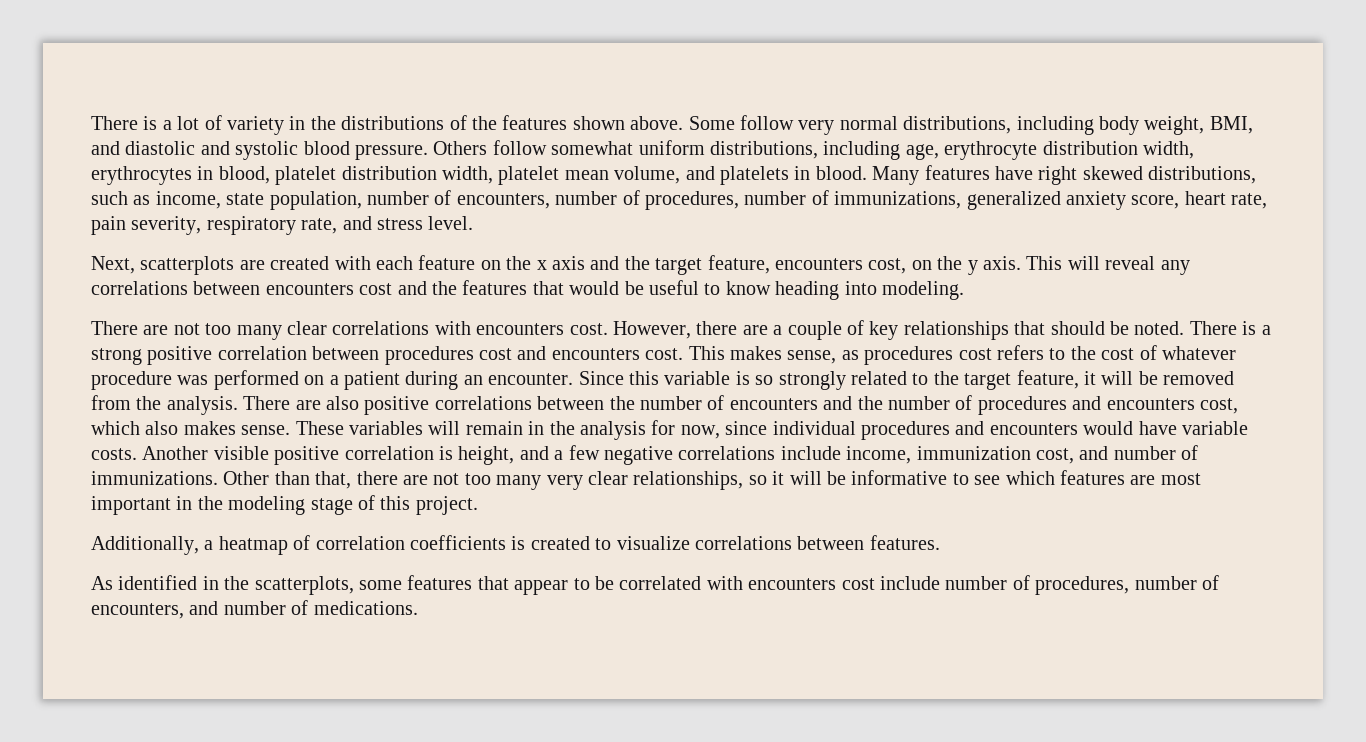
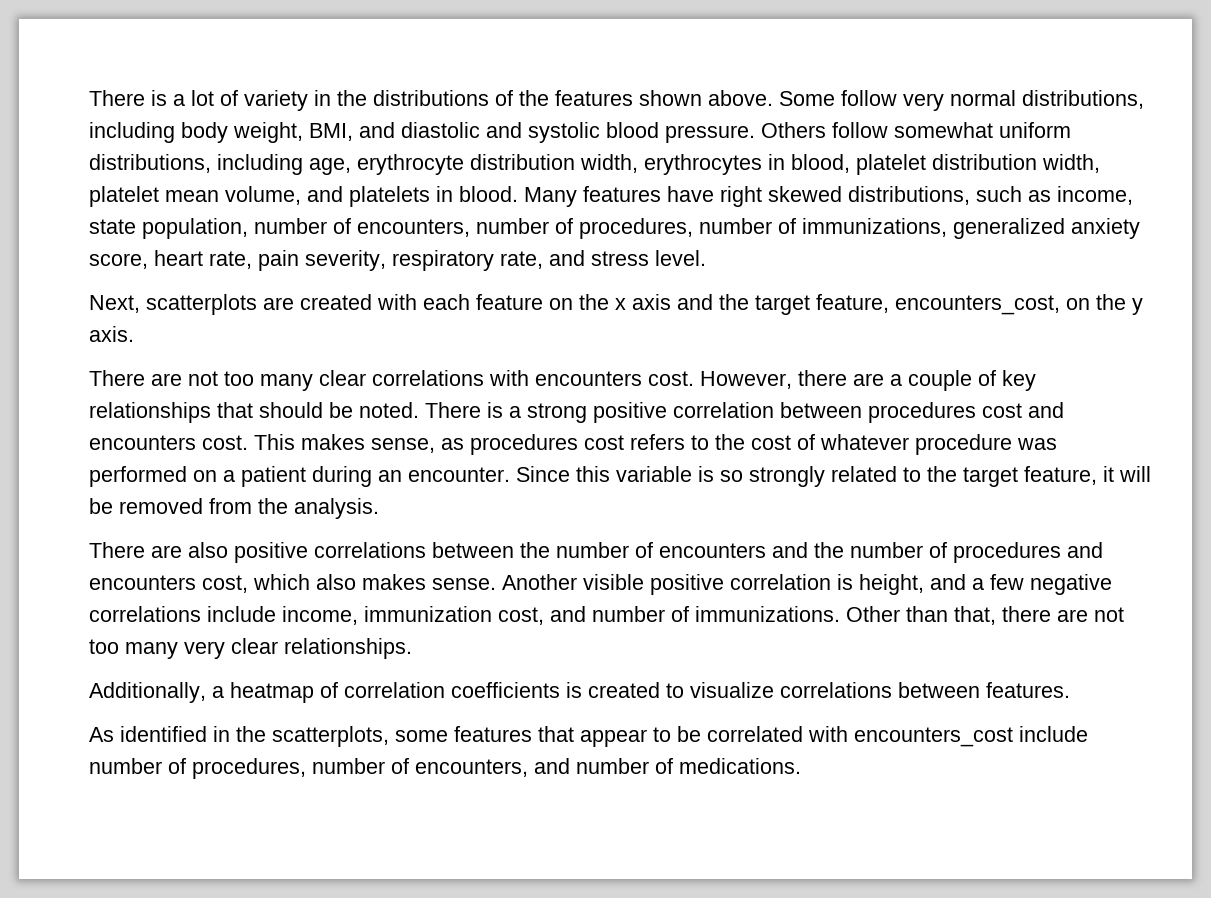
- Next, scatterplots are created with each feature on the x axis and the target feature, encounters cost, on the y axis. This will reveal any correlations between encounters cost and the features that would be useful to know heading into modeling.
+ Next, scatterplots are created with each feature on the x axis and the target feature, encounters_cost, on the y axis.
- Since this variable is so strongly related to the target feature, it will be removed from the analysis. There are also positive correlations between the number of encounters and the number of procedures and encounters cost, which also makes sense.
+ Since this variable is so strongly related to the target feature, it will be removed from the analysis.
+ There are also positive correlations between the number of encounters and the number of procedures and encounters cost, which also makes sense.
- These variables will remain in the analysis for now, since individual procedures and encounters would have variable costs.
- Other than that, there are not too many very clear relationships, so it will be informative to see which features are most important in the modeling stage of this project.
+ Other than that, there are not too many very clear relationships.
- As identified in the scatterplots, some features that appear to be correlated with encounters cost include number of procedures, number of encounters, and number of medications.
+ As identified in the scatterplots, some features that appear to be correlated with encounters_cost include number of procedures, number of encounters, and number of medications.

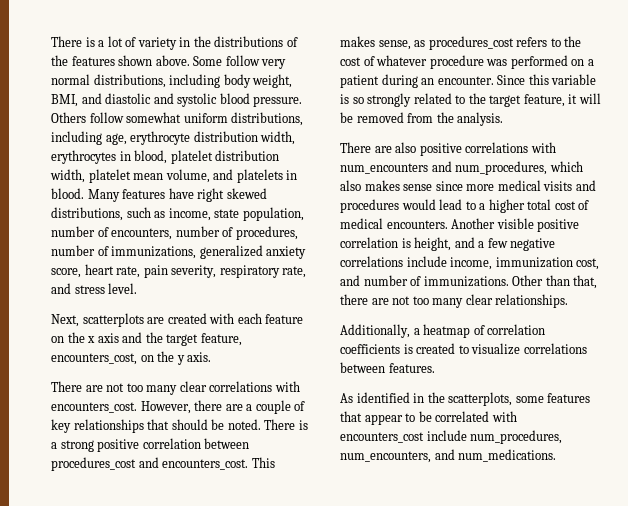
- There are not too many clear correlations with encounters cost.
+ There are not too many clear correlations with encounters_cost.
- There is a strong positive correlation between procedures cost and encounters cost.
+ There is a strong positive correlation between procedures_cost and encounters_cost.
- This makes sense, as procedures cost refers to the cost of whatever procedure was performed on a patient during an encounter.
+ This makes sense, as procedures_cost refers to the cost of whatever procedure was performed on a patient during an encounter.
- There are also positive correlations between the number of encounters and the number of procedures and encounters cost, which also makes sense.
+ There are also positive correlations with num_encounters and num_procedures, which also makes sense since more medical visits and procedures would lead to a higher total cost of medical encounters.
- Other than that, there are not too many very clear relationships.
+ Other than that, there are not too many clear relationships.
- As identified in the scatterplots, some features that appear to be correlated with encounters_cost include number of procedures, number of encounters, and number of medications.
+ As identified in the scatterplots, some features that appear to be correlated with encounters_cost include num_procedures, num_encounters, and num_medications.

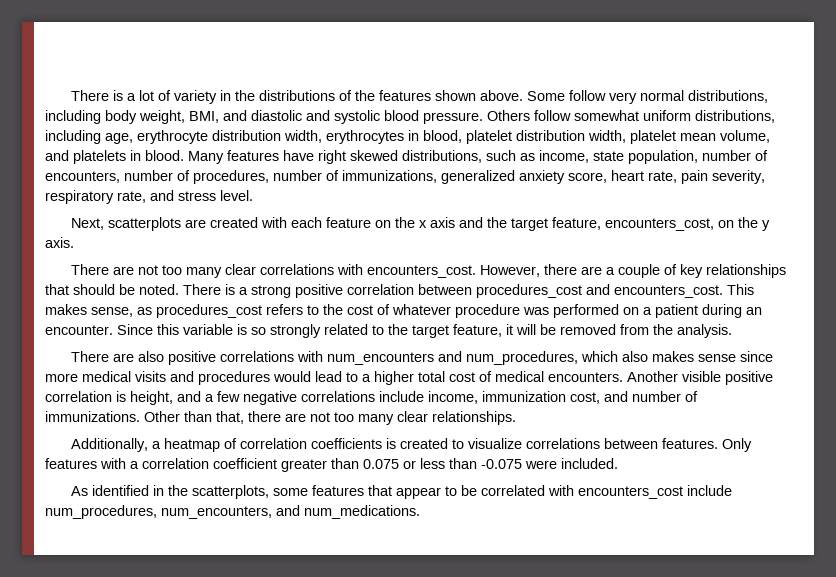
+ Only features with a correlation coefficient greater than 0.075 or less than -0.075 were included.

